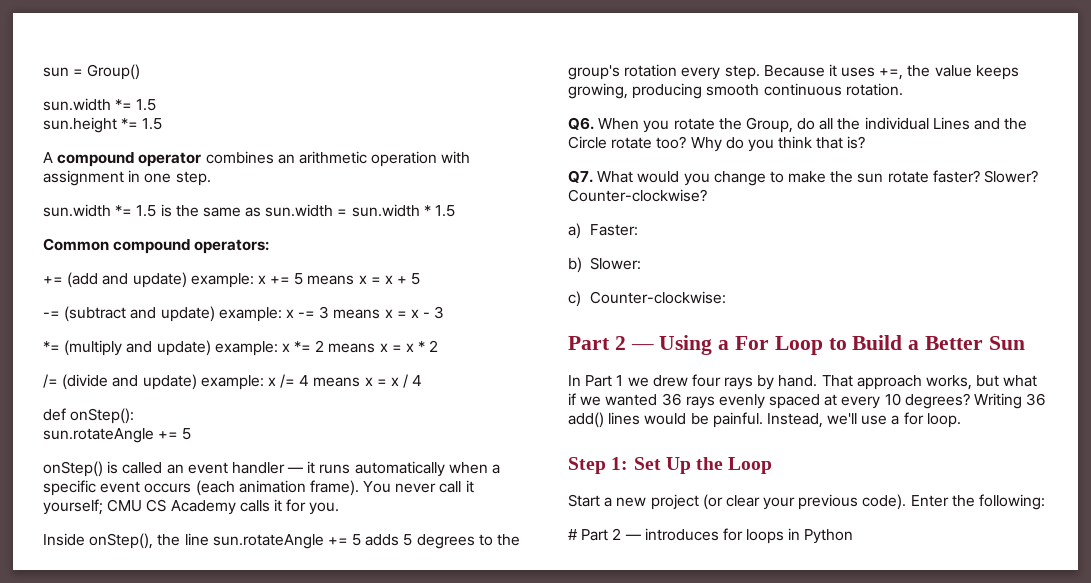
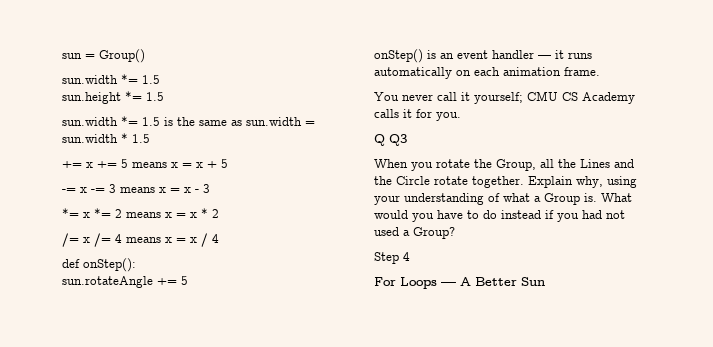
- A compound operator combines an arithmetic operation with assignment in one step.
- Common compound operators:
- += (add and update) example: x += 5 means x = x + 5
+ += x += 5 means x = x + 5
- -= (subtract and update) example: x -= 3 means x = x - 3
+ -= x -= 3 means x = x - 3
- *= (multiply and update) example: x *= 2 means x = x * 2
+ *= x *= 2 means x = x * 2
- /= (divide and update) example: x /= 4 means x = x / 4
+ /= x /= 4 means x = x / 4
- onStep() is called an event handler — it runs automatically when a specific event occurs (each animation frame). You never call it yourself; CMU CS Academy calls it for you.
+ onStep() is an event handler — it runs automatically on each animation frame.
+ You never call it yourself; CMU CS Academy calls it for you.
- Inside onStep(), the line sun.rotateAngle += 5 adds 5 degrees to the group's rotation every step. Because it uses +=, the value keeps growing, producing smooth continuous rotation.
- Q6. When you rotate the Group, do all the individual Lines and the Circle rotate too? Why do you think that is?
- Q7. What would you change to make the sun rotate faster? Slower? Counter-clockwise?
- a) Faster:
- b) Slower:
- c) Counter-clockwise:
- Part 2 — Using a For Loop to Build a Better Sun
- In Part 1 we drew four rays by hand. That approach works, but what if we wanted 36 rays evenly spaced at every 10 degrees? Writing 36 add() lines would be painful. Instead, we'll use a for loop.
- Step 1: Set Up the Loop
- Start a new project (or clear your previous code). Enter the following:
- # Part 2 — introduces for loops in Python
+ Q Q3
+ When you rotate the Group, all the Lines and the Circle rotate together. Explain why, using your understanding of what a Group is. What would you have to do instead if you had not used a Group?
+ Step 4
+ For Loops — A Better Sun

